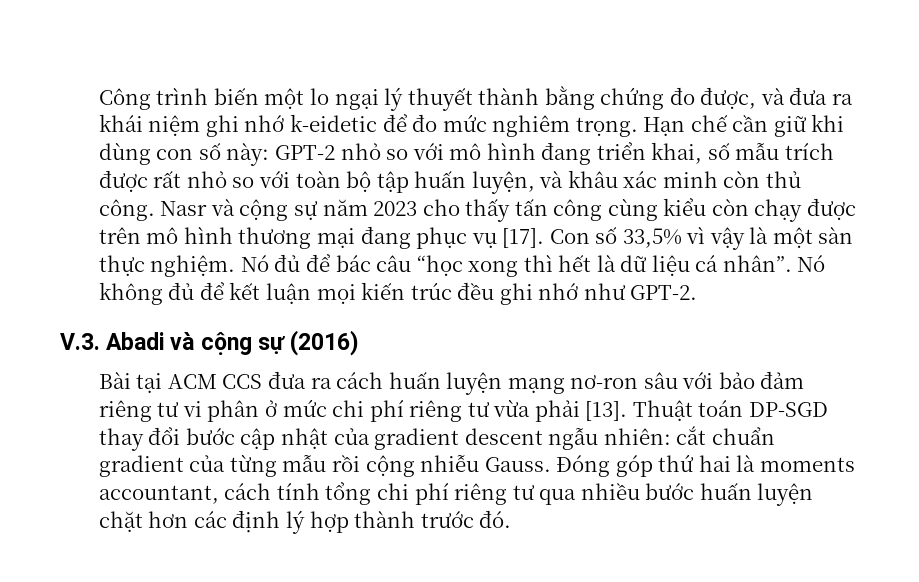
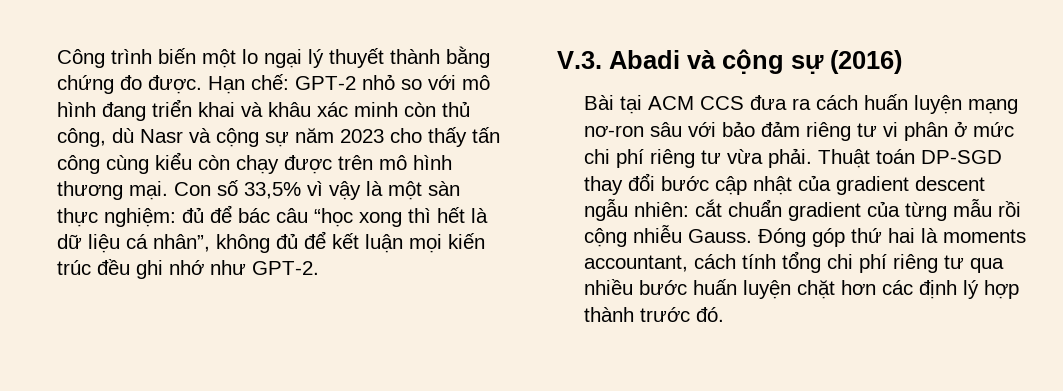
- Công trình biến một lo ngại lý thuyết thành bằng chứng đo được, và đưa ra khái niệm ghi nhớ k-eidetic để đo mức nghiêm trọng. Hạn chế cần giữ khi dùng con số này: GPT-2 nhỏ so với mô hình đang triển khai, số mẫu trích được rất nhỏ so với toàn bộ tập huấn luyện, và khâu xác minh còn thủ công. Nasr và cộng sự năm 2023 cho thấy tấn công cùng kiểu còn chạy được trên mô hình thương mại đang phục vụ [17].
+ Công trình biến một lo ngại lý thuyết thành bằng chứng đo được. Hạn chế: GPT-2 nhỏ so với mô hình đang triển khai và khâu xác minh còn thủ công, dù Nasr và cộng sự năm 2023 cho thấy tấn công cùng kiểu còn chạy được trên mô hình thương mại.
- Con số 33,5% vì vậy là một sàn thực nghiệm. Nó đủ để bác câu “học xong thì hết là dữ liệu cá nhân”. Nó không đủ để kết luận mọi kiến trúc đều ghi nhớ như GPT-2.
+ Con số 33,5% vì vậy là một sàn thực nghiệm: đủ để bác câu “học xong thì hết là dữ liệu cá nhân”, không đủ để kết luận mọi kiến trúc đều ghi nhớ như GPT-2.
- Bài tại ACM CCS đưa ra cách huấn luyện mạng nơ-ron sâu với bảo đảm riêng tư vi phân ở mức chi phí riêng tư vừa phải [13].
+ Bài tại ACM CCS đưa ra cách huấn luyện mạng nơ-ron sâu với bảo đảm riêng tư vi phân ở mức chi phí riêng tư vừa phải.

